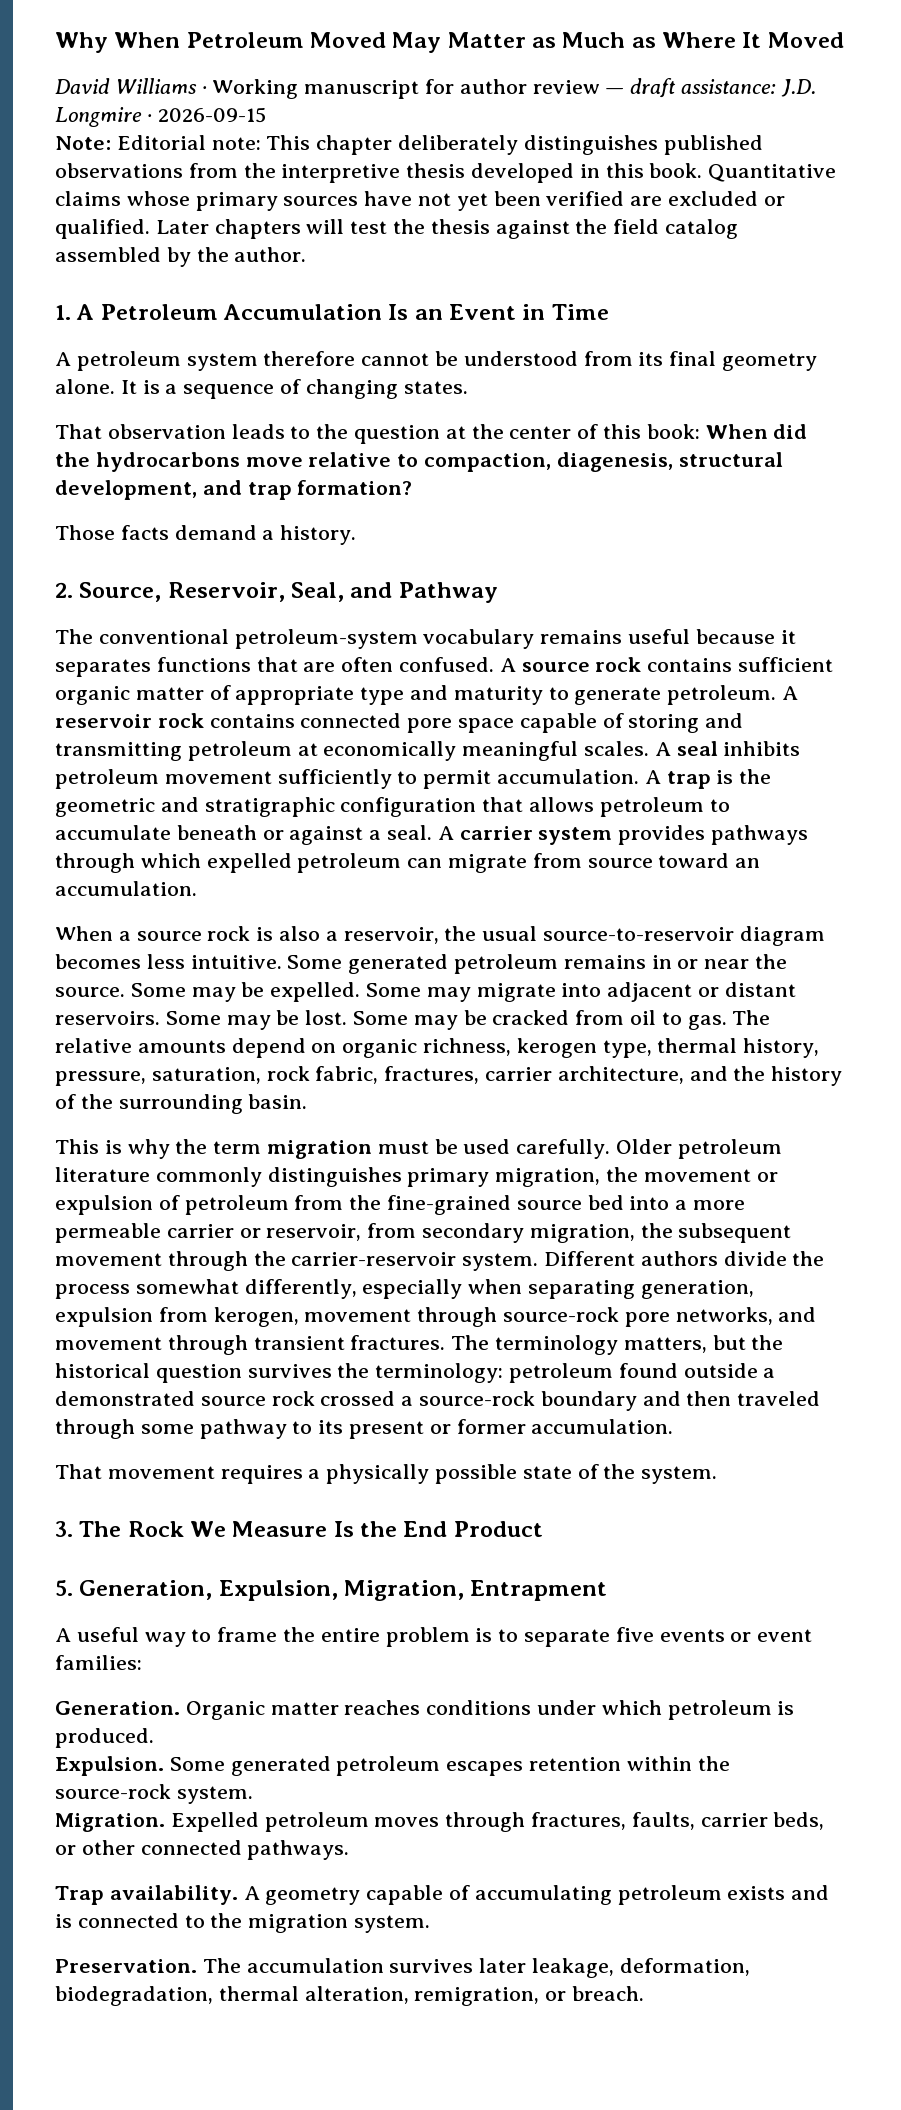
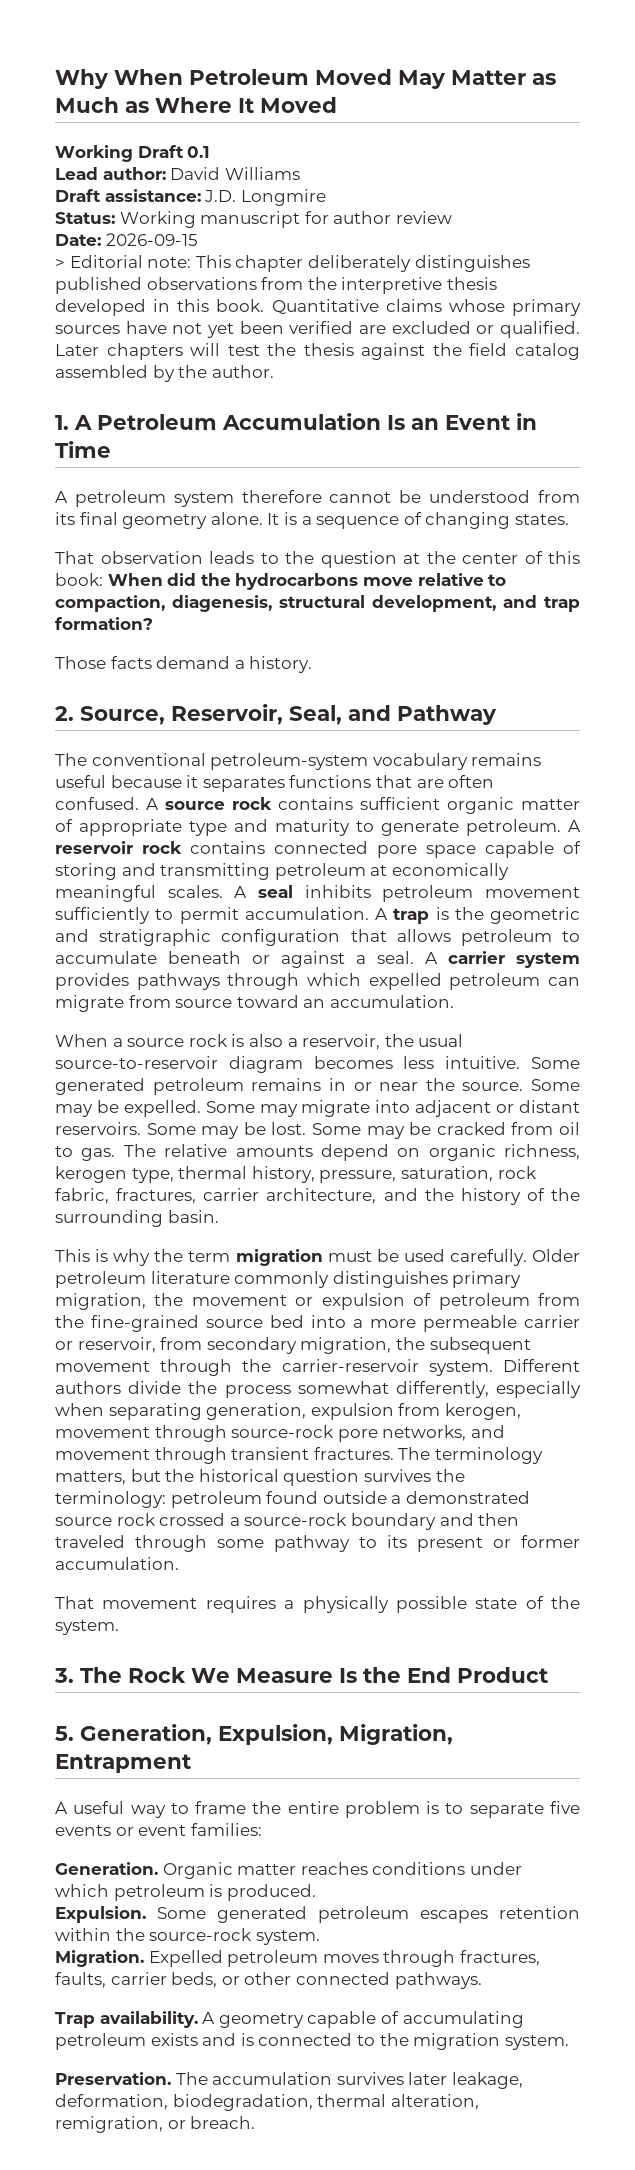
- David Williams · Working manuscript for author review — draft assistance: J.D. Longmire · 2026-09-15
+ Working Draft 0.1
+ Lead author: David Williams
+ Draft assistance: J.D. Longmire
+ Status: Working manuscript for author review
+ Date: 2026-09-15
- Note: Editorial note: This chapter deliberately distinguishes published observations from the interpretive thesis developed in this book.
+ > Editorial note: This chapter deliberately distinguishes published observations from the interpretive thesis developed in this book.

